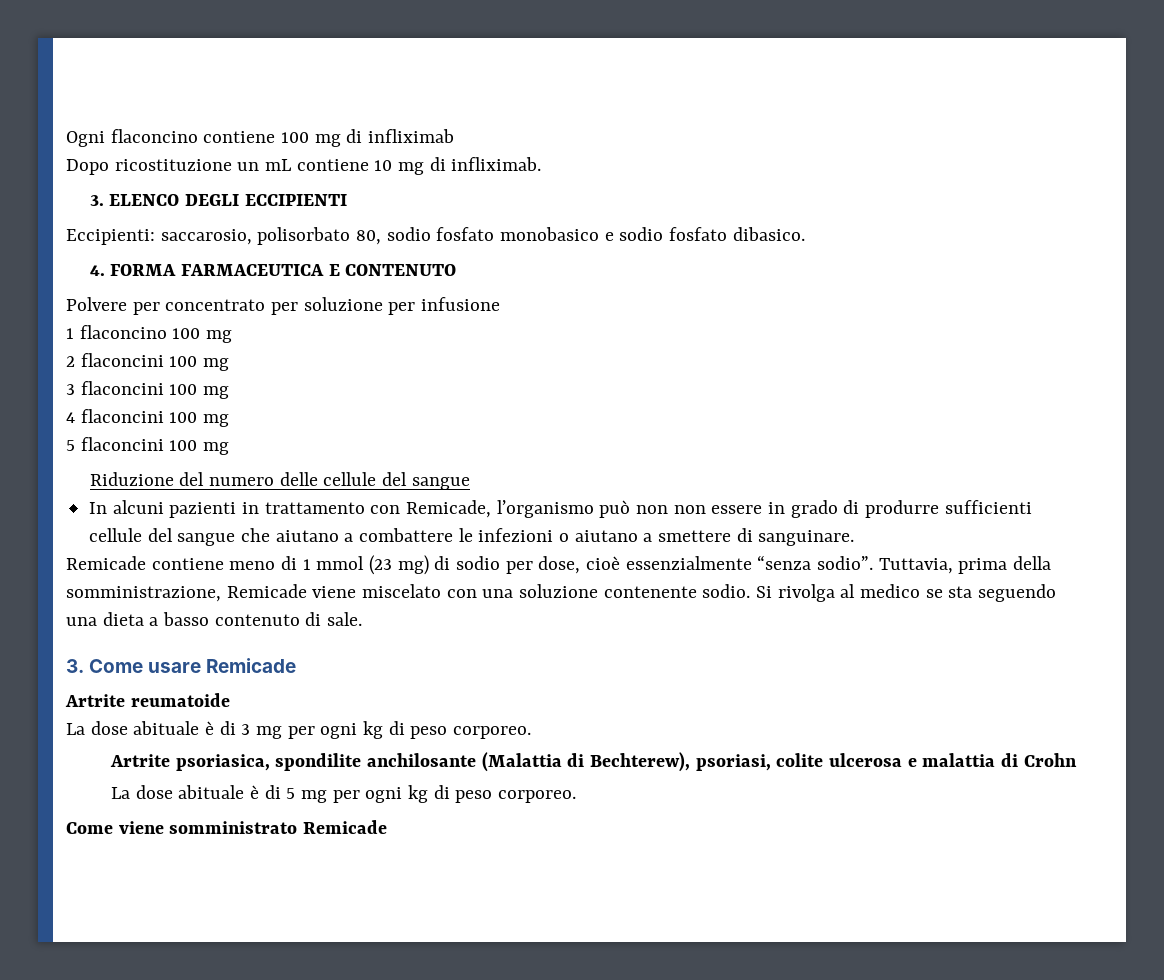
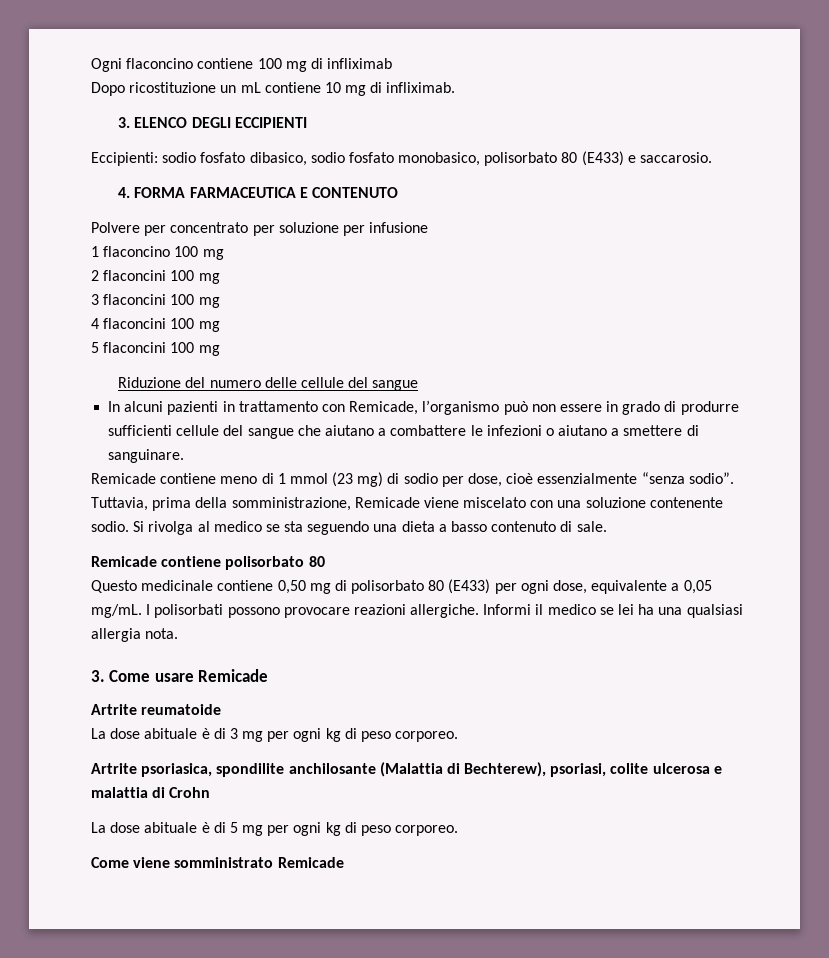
- Eccipienti: saccarosio, polisorbato 80, sodio fosfato monobasico e sodio fosfato dibasico.
+ Eccipienti: sodio fosfato dibasico, sodio fosfato monobasico, polisorbato 80 (E433) e saccarosio.
- In alcuni pazienti in trattamento con Remicade, l’organismo può non non essere in grado di produrre sufficienti cellule del sangue che aiutano a combattere le infezioni o aiutano a smettere di sanguinare.
+ In alcuni pazienti in trattamento con Remicade, l’organismo può non essere in grado di produrre sufficienti cellule del sangue che aiutano a combattere le infezioni o aiutano a smettere di sanguinare.
+ Remicade contiene polisorbato 80
+ Questo medicinale contiene 0,50 mg di polisorbato 80 (E433) per ogni dose, equivalente a 0,05 mg/mL. I polisorbati possono provocare reazioni allergiche. Informi il medico se lei ha una qualsiasi allergia nota.

